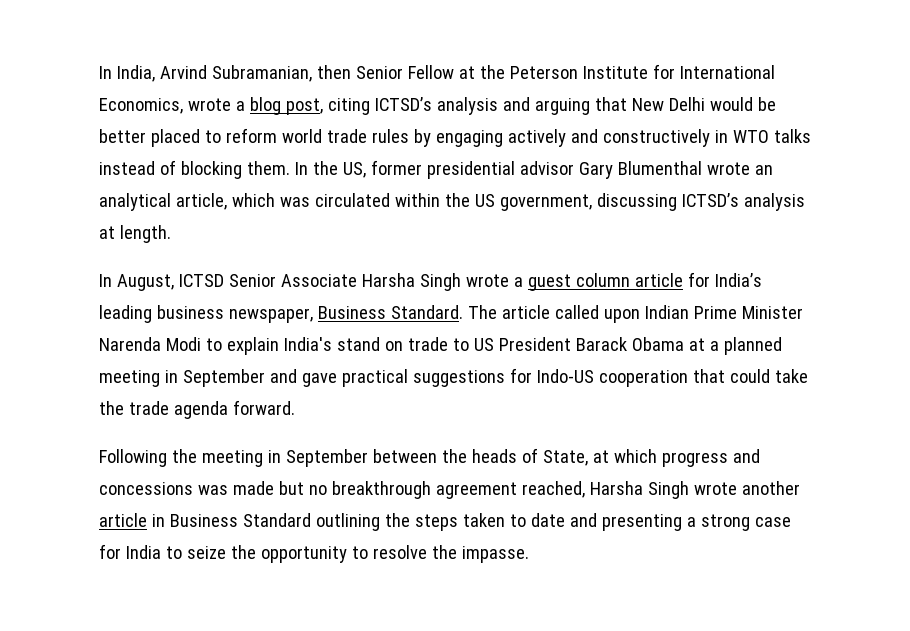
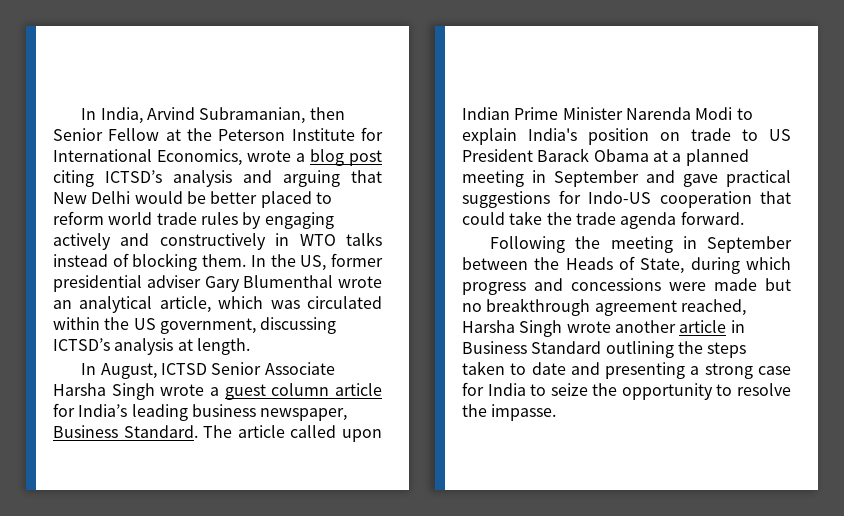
- In India, Arvind Subramanian, then Senior Fellow at the Peterson Institute for International Economics, wrote a blog post, citing ICTSD’s analysis and arguing that New Delhi would be better placed to reform world trade rules by engaging actively and constructively in WTO talks instead of blocking them.
+ In India, Arvind Subramanian, then Senior Fellow at the Peterson Institute for International Economics, wrote a blog post citing ICTSD’s analysis and arguing that New Delhi would be better placed to reform world trade rules by engaging actively and constructively in WTO talks instead of blocking them.
- In the US, former presidential advisor Gary Blumenthal wrote an analytical article, which was circulated within the US government, discussing ICTSD’s analysis at length.
+ In the US, former presidential adviser Gary Blumenthal wrote an analytical article, which was circulated within the US government, discussing ICTSD’s analysis at length.
- The article called upon Indian Prime Minister Narenda Modi to explain India's stand on trade to US President Barack Obama at a planned meeting in September and gave practical suggestions for Indo-US cooperation that could take the trade agenda forward.
+ The article called upon Indian Prime Minister Narenda Modi to explain India's position on trade to US President Barack Obama at a planned meeting in September and gave practical suggestions for Indo-US cooperation that could take the trade agenda forward.
- Following the meeting in September between the heads of State, at which progress and concessions was made but no breakthrough agreement reached, Harsha Singh wrote another article in Business Standard outlining the steps taken to date and presenting a strong case for India to seize the opportunity to resolve the impasse.
+ Following the meeting in September between the Heads of State, during which progress and concessions were made but no breakthrough agreement reached, Harsha Singh wrote another article in Business Standard outlining the steps taken to date and presenting a strong case for India to seize the opportunity to resolve the impasse.

